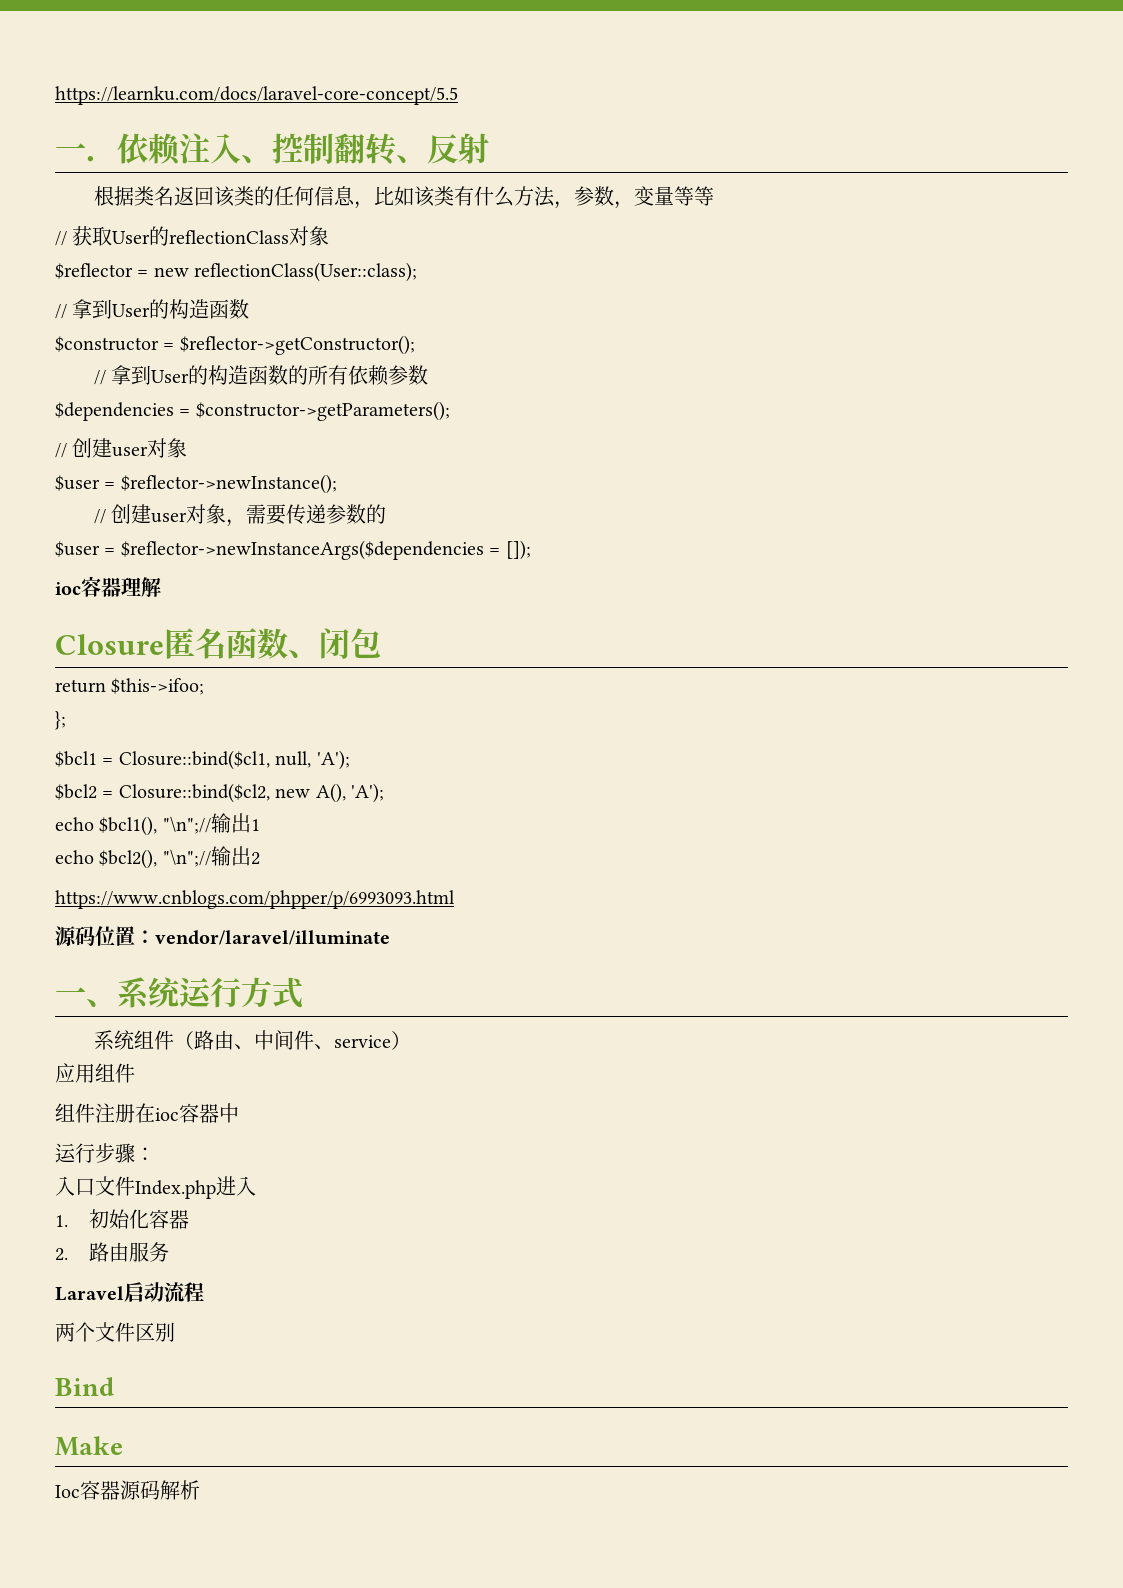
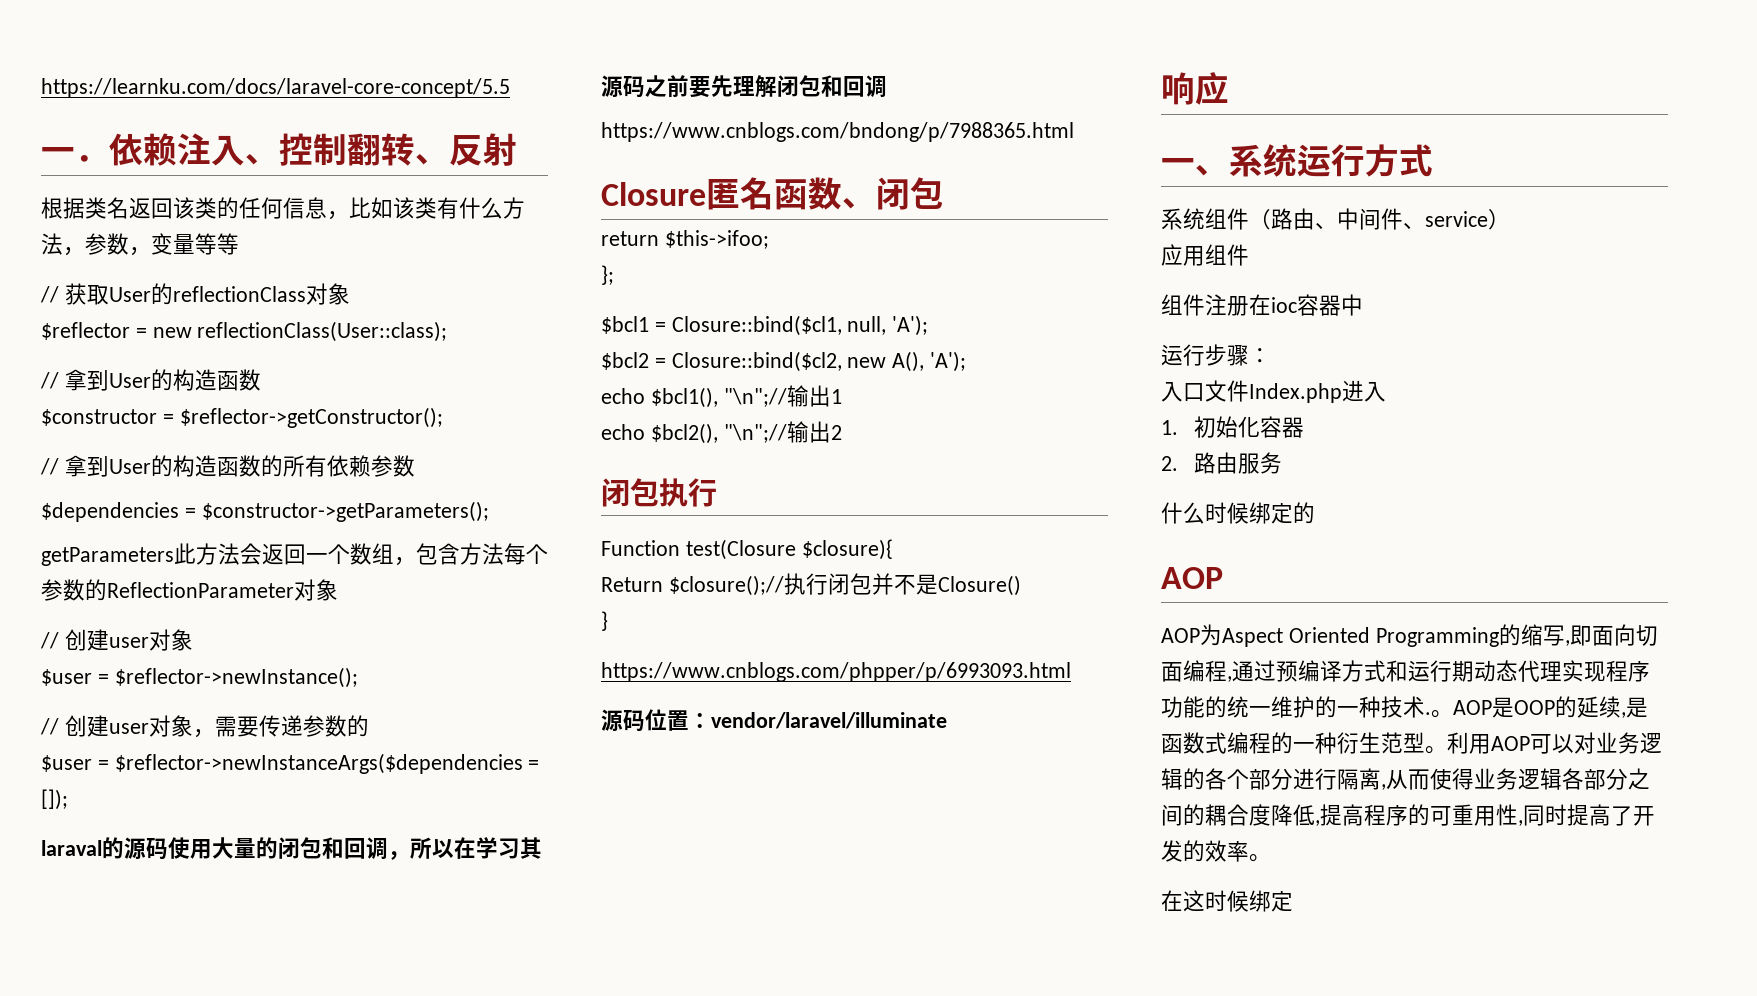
+ getParameters此方法会返回一个数组，包含方法每个参数的ReflectionParameter对象
- ioc容器理解
+ laraval的源码使用大量的闭包和回调，所以在学习其源码之前要先理解闭包和回调
+ https://www.cnblogs.com/bndong/p/7988365.html
+ 闭包执行
+ Function test(Closure $closure){
+ Return $closure();//执行闭包并不是Closure()
+ }
+ 响应
- Laravel启动流程
- 两个文件区别
- Bind
- Make
- Ioc容器源码解析
+ 什么时候绑定的
+ AOP
+ AOP为Aspect Oriented Programming的缩写,即面向切面编程,通过预编译方式和运行期动态代理实现程序功能的统一维护的一种技术.。AOP是OOP的延续,是函数式编程的一种衍生范型。利用AOP可以对业务逻辑的各个部分进行隔离,从而使得业务逻辑各部分之间的耦合度降低,提高程序的可重用性,同时提高了开发的效率。
+ 在这时候绑定

